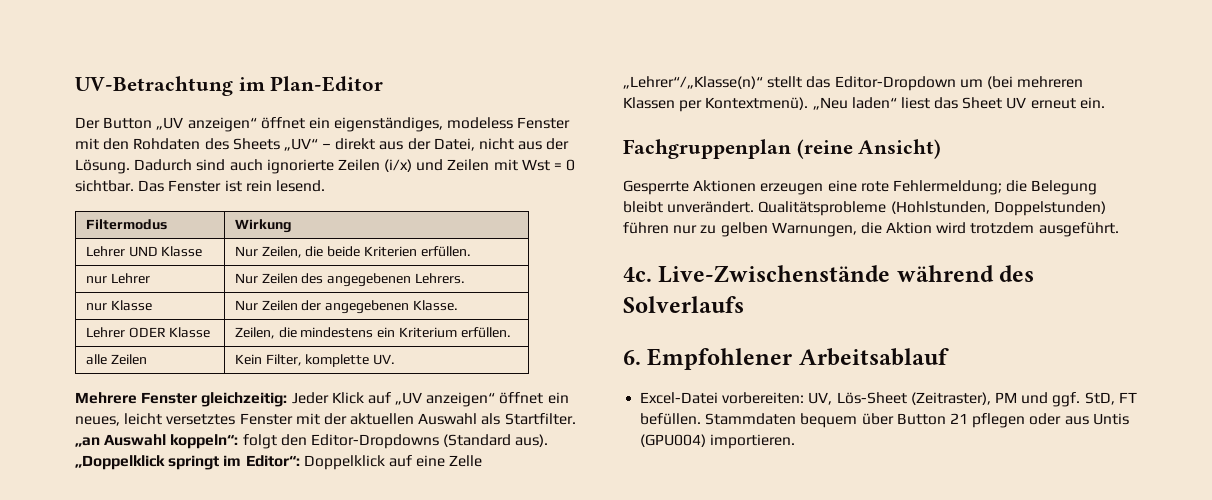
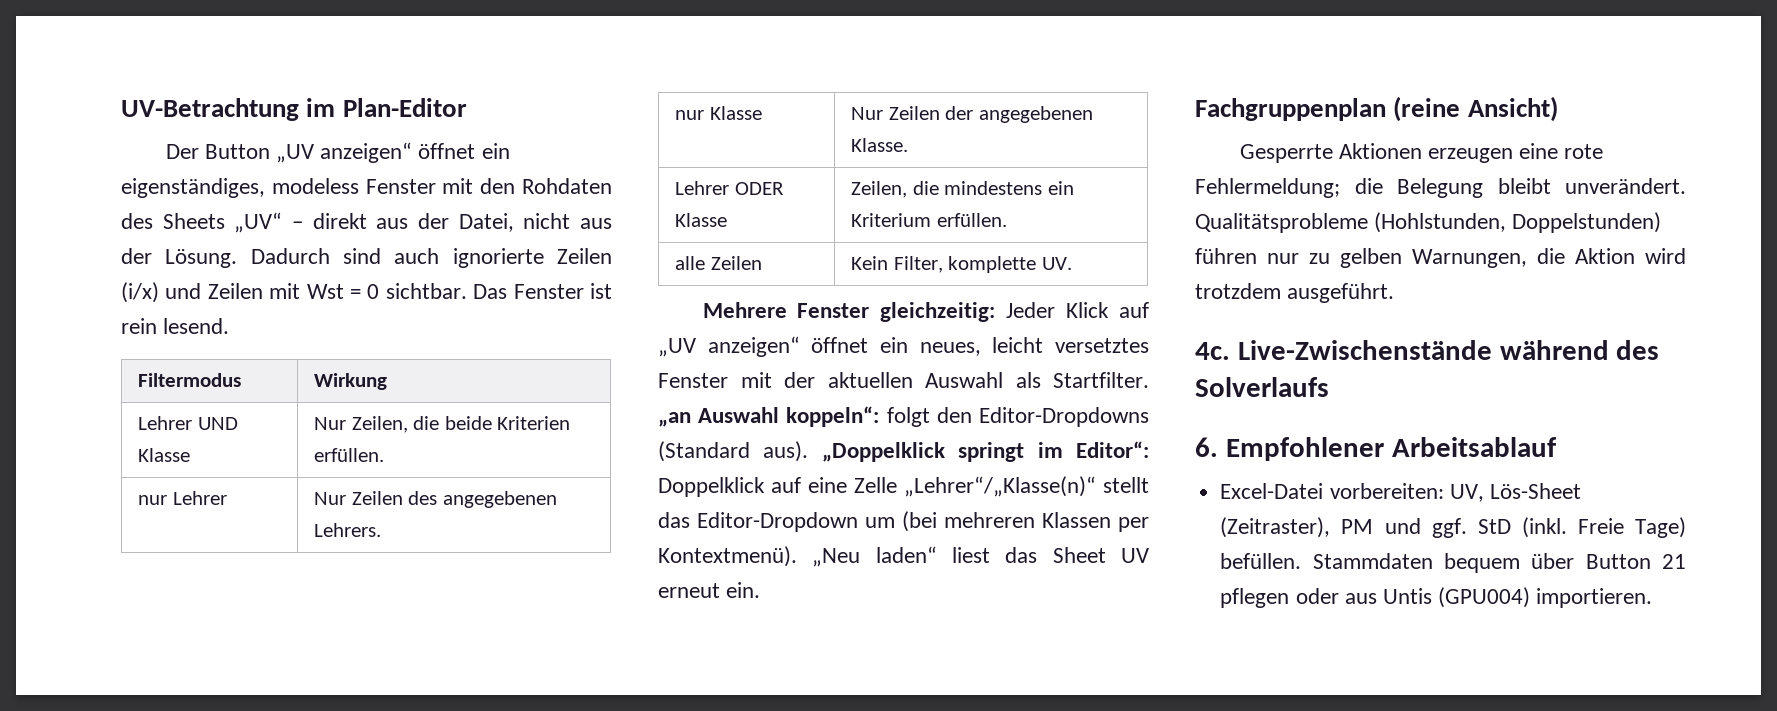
- Excel-Datei vorbereiten: UV, Lös-Sheet (Zeitraster), PM und ggf. StD, FT befüllen.
+ Excel-Datei vorbereiten: UV, Lös-Sheet (Zeitraster), PM und ggf. StD (inkl. Freie Tage) befüllen.

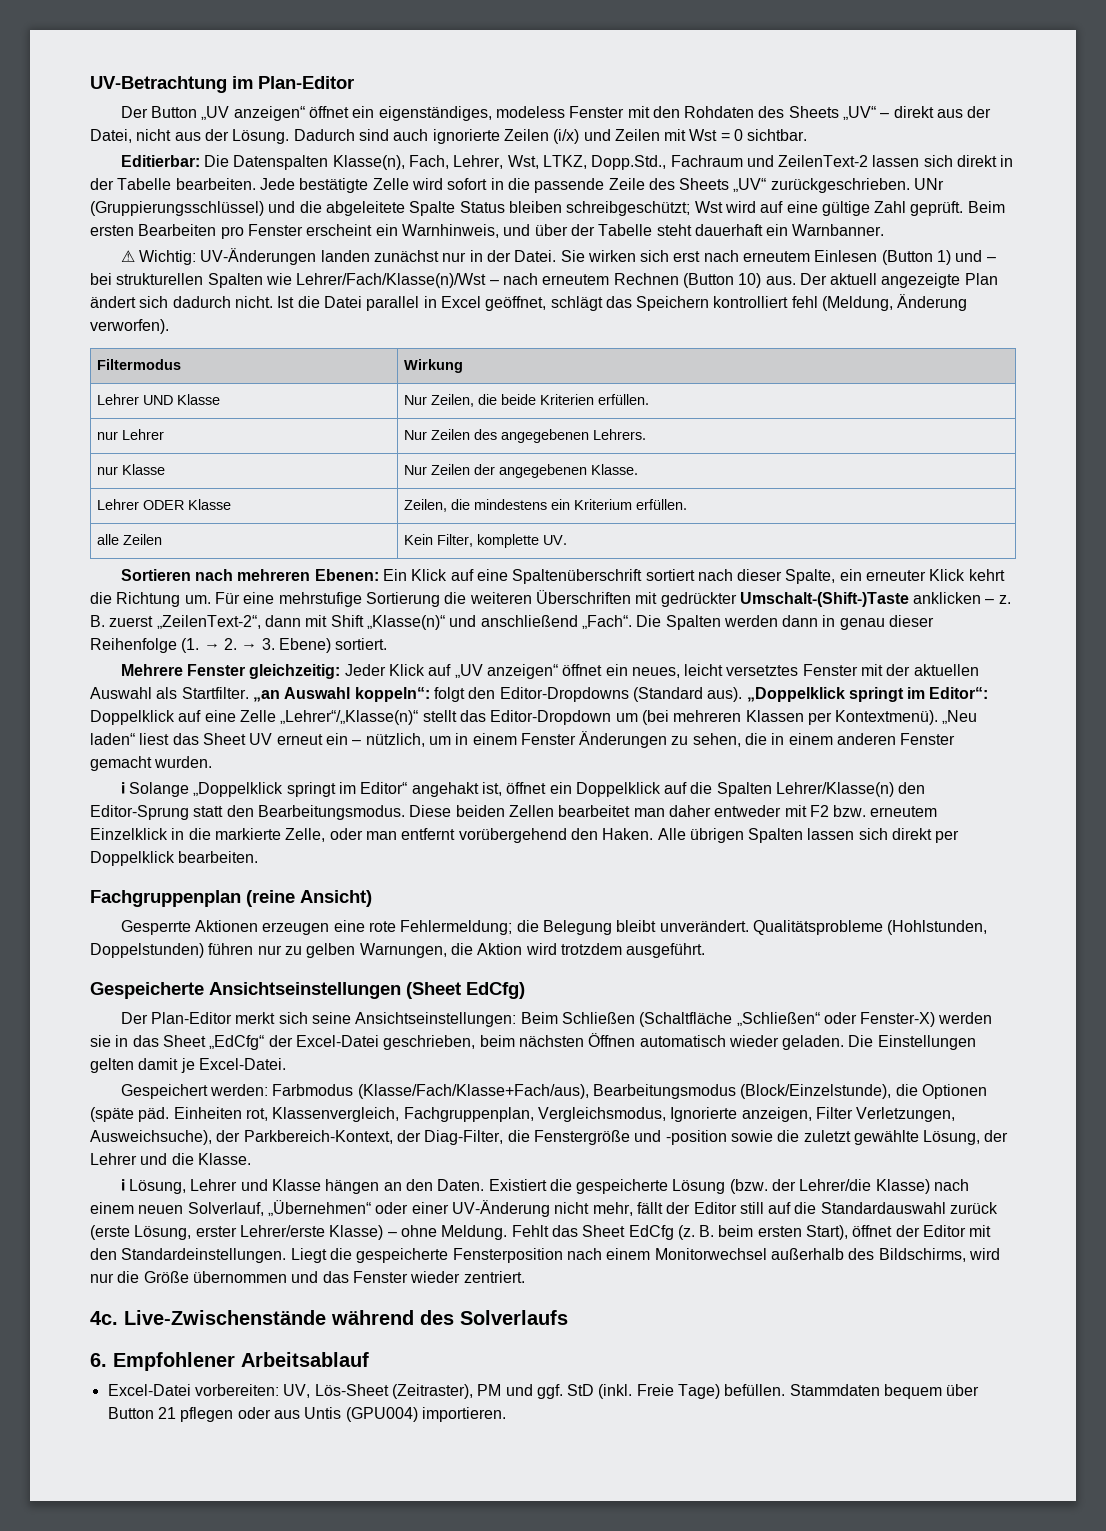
- Dadurch sind auch ignorierte Zeilen (i/x) und Zeilen mit Wst = 0 sichtbar. Das Fenster ist rein lesend.
+ Dadurch sind auch ignorierte Zeilen (i/x) und Zeilen mit Wst = 0 sichtbar.
+ Editierbar: Die Datenspalten Klasse(n), Fach, Lehrer, Wst, LTKZ, Dopp.Std., Fachraum und ZeilenText-2 lassen sich direkt in der Tabelle bearbeiten. Jede bestätigte Zelle wird sofort in die passende Zeile des Sheets „UV“ zurückgeschrieben. UNr (Gruppierungsschlüssel) und die abgeleitete Spalte Status bleiben schreibgeschützt; Wst wird auf eine gültige Zahl geprüft. Beim ersten Bearbeiten pro Fenster erscheint ein Warnhinweis, und über der Tabelle steht dauerhaft ein Warnbanner.
+ ⚠ Wichtig: UV-Änderungen landen zunächst nur in der Datei. Sie wirken sich erst nach erneutem Einlesen (Button 1) und – bei strukturellen Spalten wie Lehrer/Fach/Klasse(n)/Wst – nach erneutem Rechnen (Button 10) aus. Der aktuell angezeigte Plan ändert sich dadurch nicht. Ist die Datei parallel in Excel geöffnet, schlägt das Speichern kontrolliert fehl (Meldung, Änderung verworfen).
+ Sortieren nach mehreren Ebenen: Ein Klick auf eine Spaltenüberschrift sortiert nach dieser Spalte, ein erneuter Klick kehrt die Richtung um. Für eine mehrstufige Sortierung die weiteren Überschriften mit gedrückter Umschalt-(Shift-)Taste anklicken – z. B. zuerst „ZeilenText-2“, dann mit Shift „Klasse(n)“ und anschließend „Fach“. Die Spalten werden dann in genau dieser Reihenfolge (1. → 2. → 3. Ebene) sortiert.
- „Neu laden“ liest das Sheet UV erneut ein.
+ „Neu laden“ liest das Sheet UV erneut ein – nützlich, um in einem Fenster Änderungen zu sehen, die in einem anderen Fenster gemacht wurden.
+ ℹ Solange „Doppelklick springt im Editor“ angehakt ist, öffnet ein Doppelklick auf die Spalten Lehrer/Klasse(n) den Editor-Sprung statt den Bearbeitungsmodus. Diese beiden Zellen bearbeitet man daher entweder mit F2 bzw. erneutem Einzelklick in die markierte Zelle, oder man entfernt vorübergehend den Haken. Alle übrigen Spalten lassen sich direkt per Doppelklick bearbeiten.
+ Gespeicherte Ansichtseinstellungen (Sheet EdCfg)
+ Der Plan-Editor merkt sich seine Ansichtseinstellungen: Beim Schließen (Schaltfläche „Schließen“ oder Fenster-X) werden sie in das Sheet „EdCfg“ der Excel-Datei geschrieben, beim nächsten Öffnen automatisch wieder geladen. Die Einstellungen gelten damit je Excel-Datei.
+ Gespeichert werden: Farbmodus (Klasse/Fach/Klasse+Fach/aus), Bearbeitungsmodus (Block/Einzelstunde), die Optionen (späte päd. Einheiten rot, Klassenvergleich, Fachgruppenplan, Vergleichsmodus, Ignorierte anzeigen, Filter Verletzungen, Ausweichsuche), der Parkbereich-Kontext, der Diag-Filter, die Fenstergröße und -position sowie die zuletzt gewählte Lösung, der Lehrer und die Klasse.
+ ℹ Lösung, Lehrer und Klasse hängen an den Daten. Existiert die gespeicherte Lösung (bzw. der Lehrer/die Klasse) nach einem neuen Solverlauf, „Übernehmen“ oder einer UV-Änderung nicht mehr, fällt der Editor still auf die Standardauswahl zurück (erste Lösung, erster Lehrer/erste Klasse) – ohne Meldung. Fehlt das Sheet EdCfg (z. B. beim ersten Start), öffnet der Editor mit den Standardeinstellungen. Liegt die gespeicherte Fensterposition nach einem Monitorwechsel außerhalb des Bildschirms, wird nur die Größe übernommen und das Fenster wieder zentriert.

